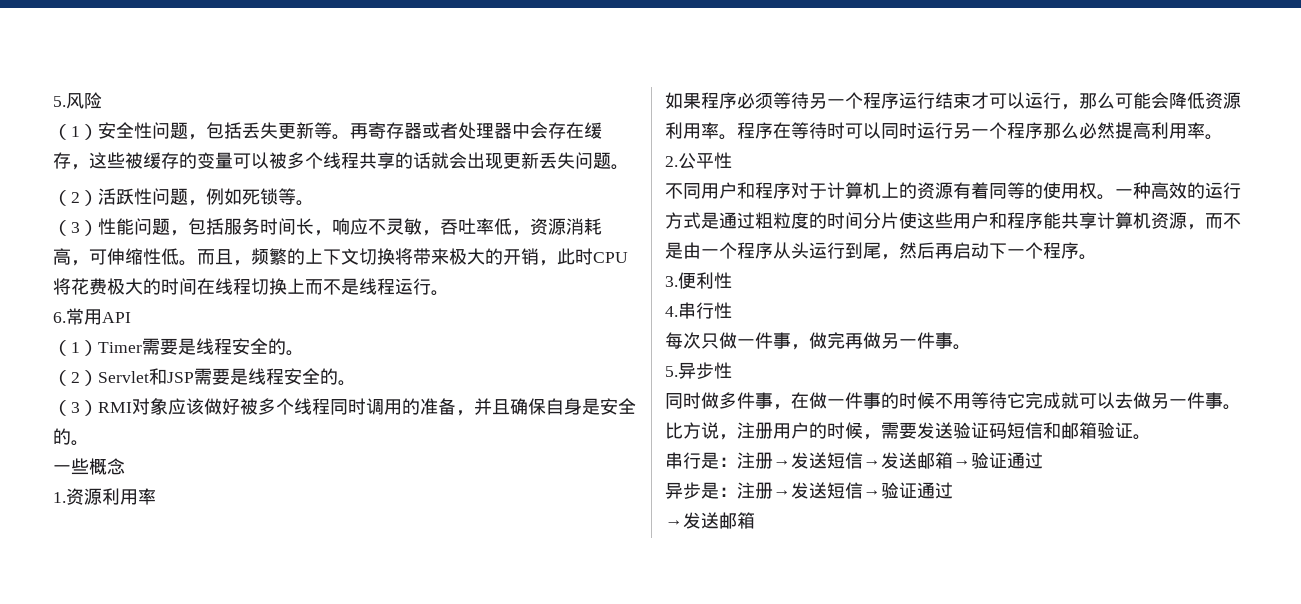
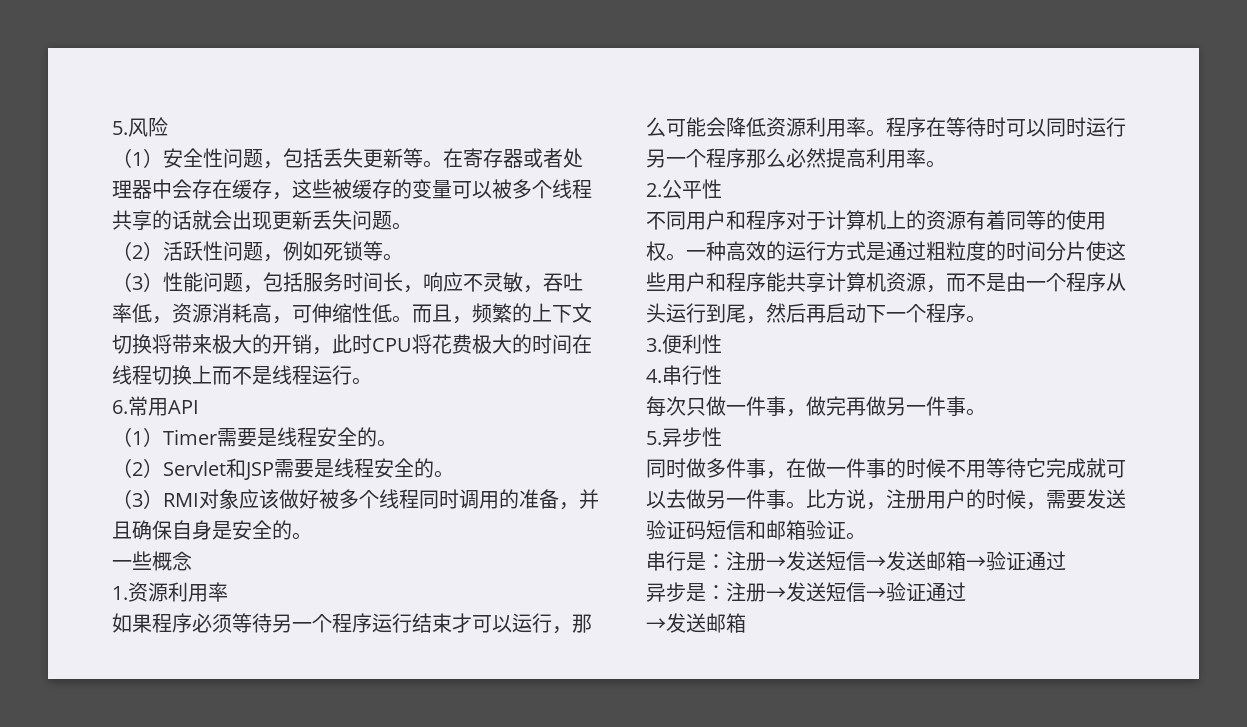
- 再寄存器或者处理器中会存在缓存，这些被缓存的变量可以被多个线程共享的话就会出现更新丢失问题。
+ 在寄存器或者处理器中会存在缓存，这些被缓存的变量可以被多个线程共享的话就会出现更新丢失问题。

